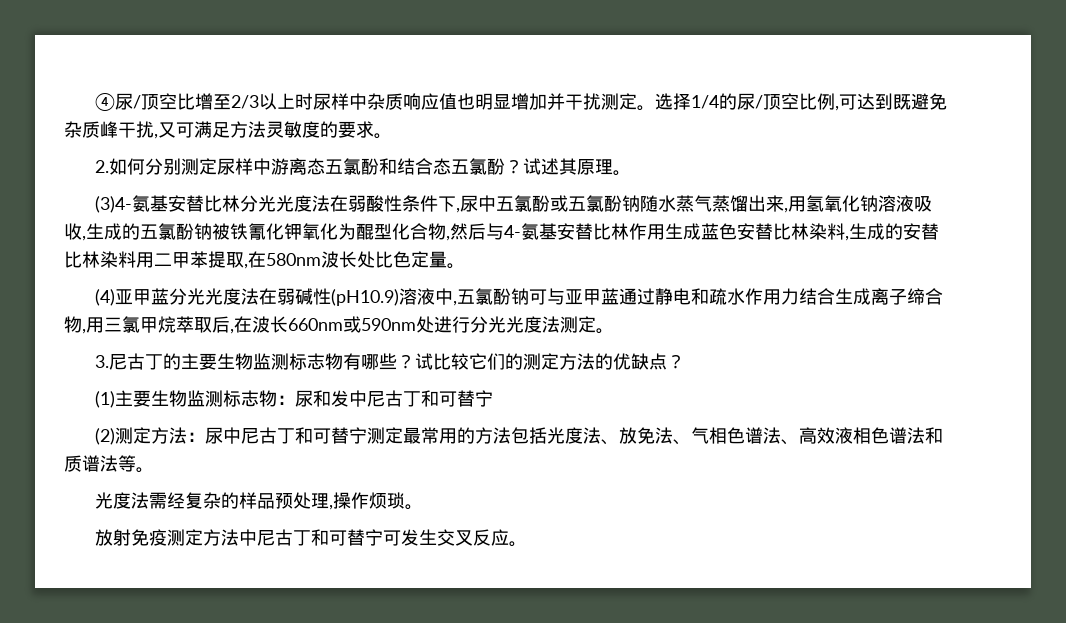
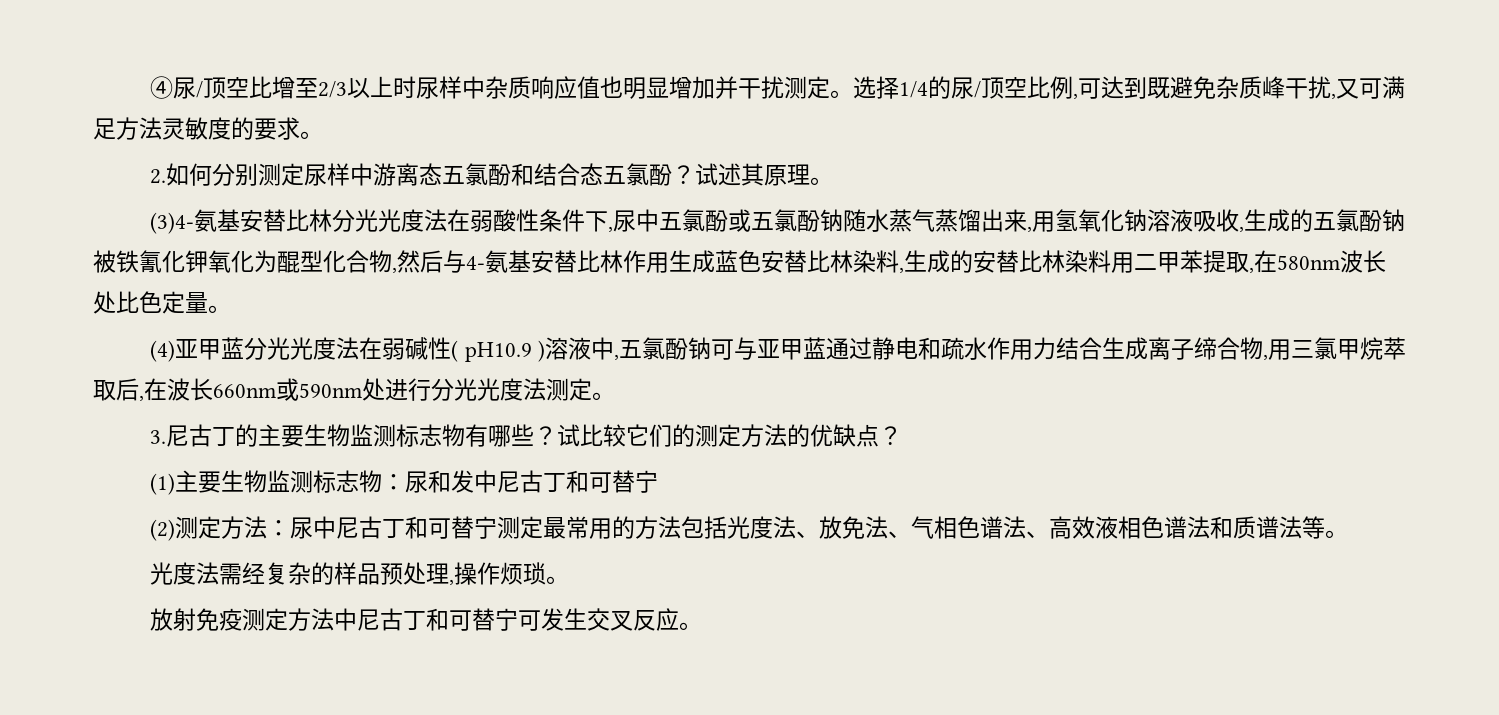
- (4)亚甲蓝分光光度法在弱碱性(pH10.9)溶液中,五氯酚钠可与亚甲蓝通过静电和疏水作用力结合生成离子缔合物,用三氯甲烷萃取后,在波长660nm或590nm处进行分光光度法测定。
+ (4)亚甲蓝分光光度法在弱碱性( pH10.9 )溶液中,五氯酚钠可与亚甲蓝通过静电和疏水作用力结合生成离子缔合物,用三氯甲烷萃取后,在波长660nm或590nm处进行分光光度法测定。

